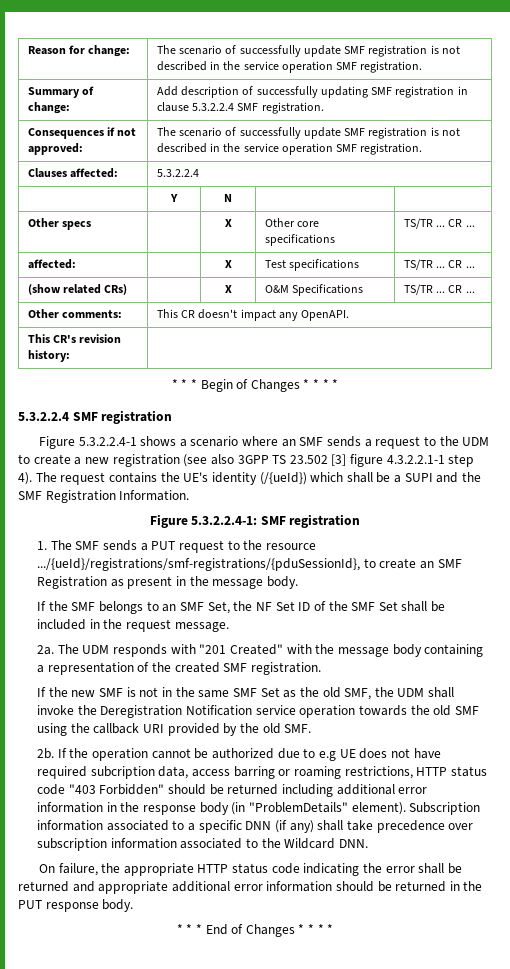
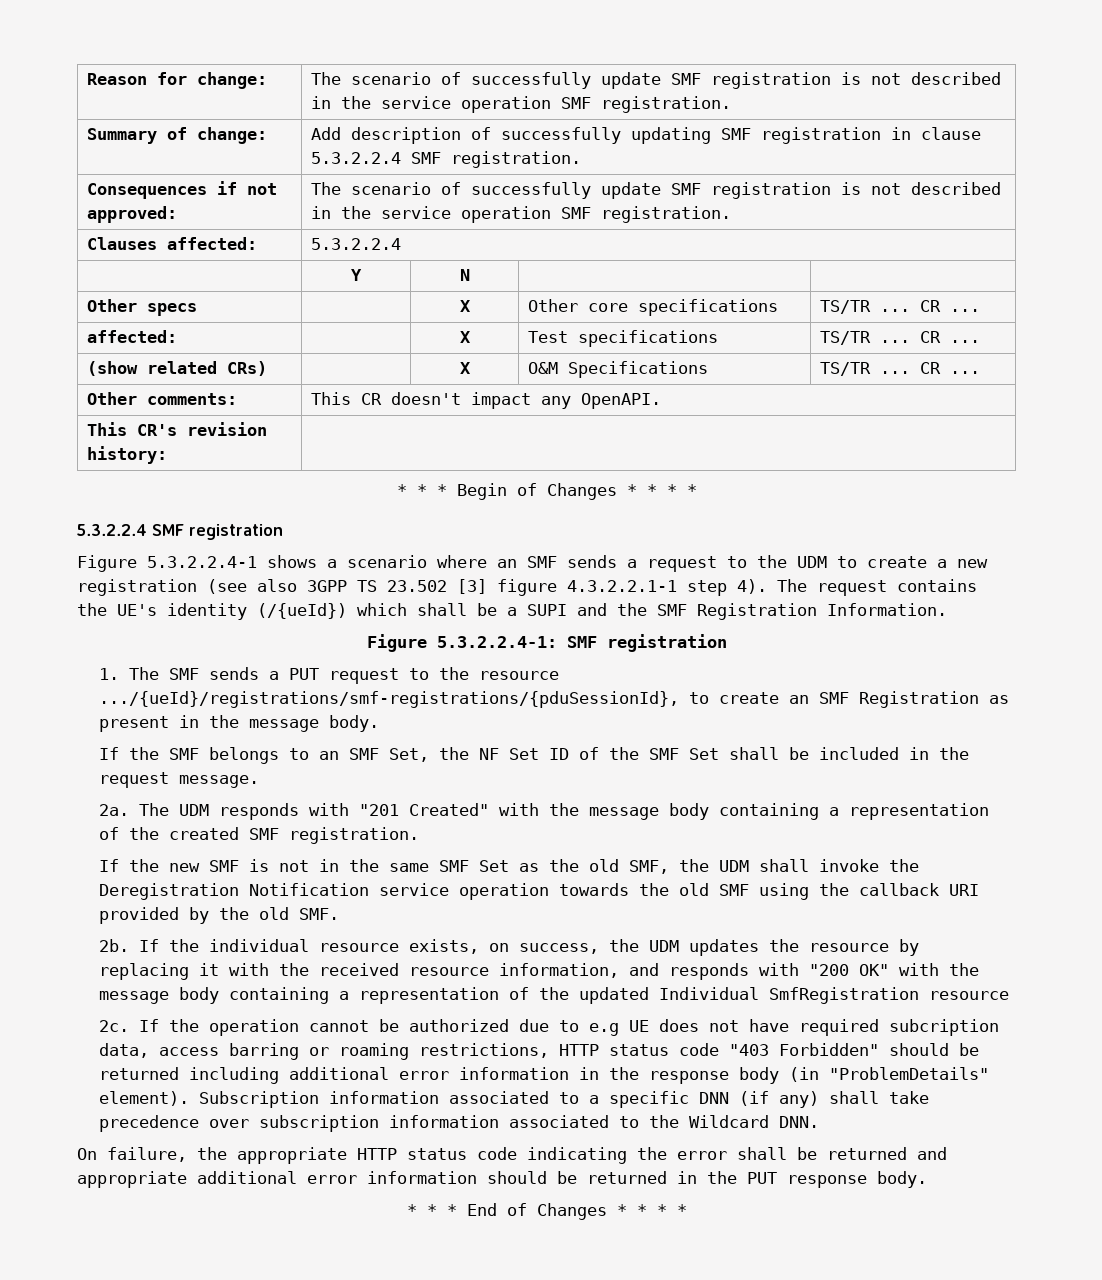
- If the operation cannot be authorized due to e.g UE does not have required subcription data, access barring or roaming restrictions, HTTP status code "403 Forbidden" should be returned including additional error information in the response body (in "ProblemDetails" element).
+ If the individual resource exists, on success, the UDM updates the resource by replacing it with the received resource information, and responds with "200 OK" with the message body containing a representation of the updated Individual SmfRegistration resource
+ 2c. If the operation cannot be authorized due to e.g UE does not have required subcription data, access barring or roaming restrictions, HTTP status code "403 Forbidden" should be returned including additional error information in the response body (in "ProblemDetails" element).

